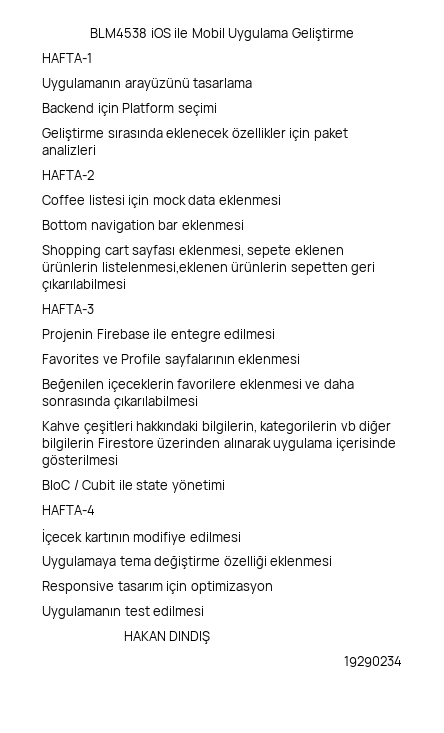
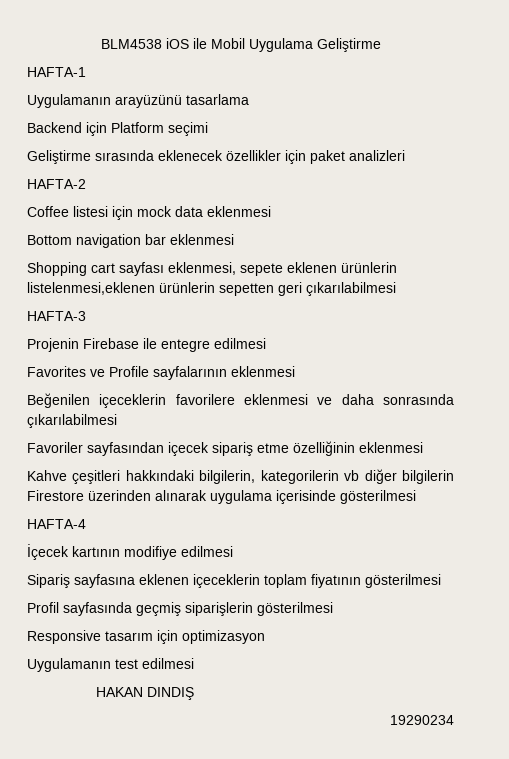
+ Favoriler sayfasından içecek sipariş etme özelliğinin eklenmesi
- BloC / Cubit ile state yönetimi
- Uygulamaya tema değiştirme özelliği eklenmesi
+ Sipariş sayfasına eklenen içeceklerin toplam fiyatının gösterilmesi
+ Profil sayfasında geçmiş siparişlerin gösterilmesi

